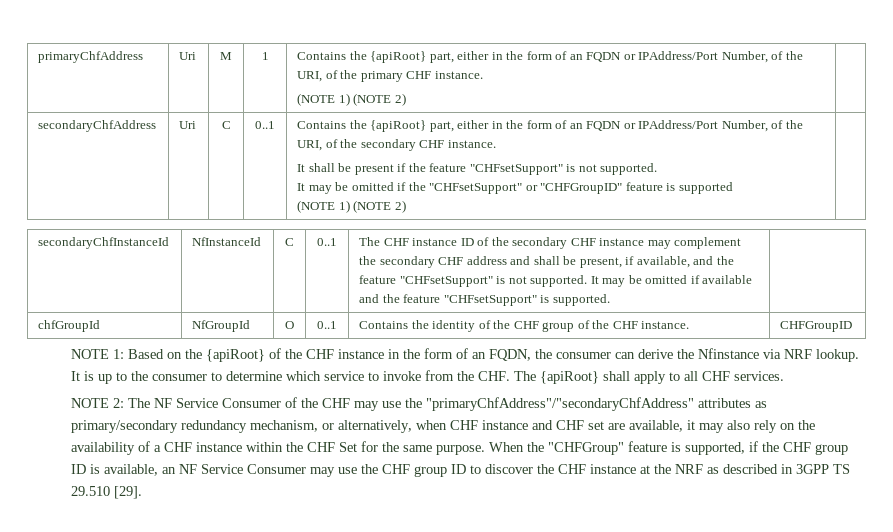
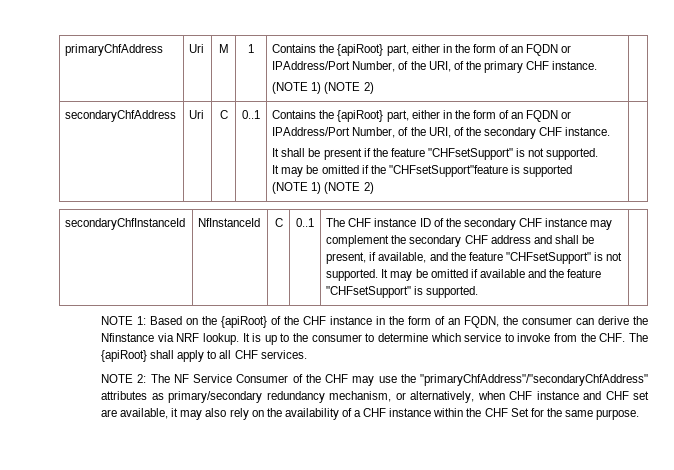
- It may be omitted if the "CHFsetSupport" or "CHFGroupID" feature is supported
+ It may be omitted if the "CHFsetSupport"feature is supported
- chfGroupId | NfGroupId | O | 0..1 | Contains the identity of the CHF group of the CHF instance. | CHFGroupID
- When the "CHFGroup" feature is supported, if the CHF group ID is available, an NF Service Consumer may use the CHF group ID to discover the CHF instance at the NRF as described in 3GPP TS 29.510 [29].

